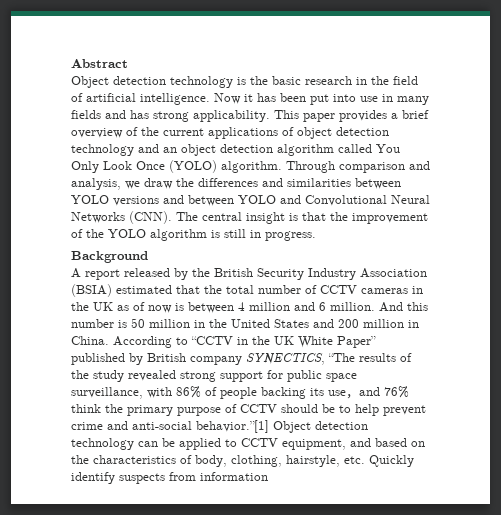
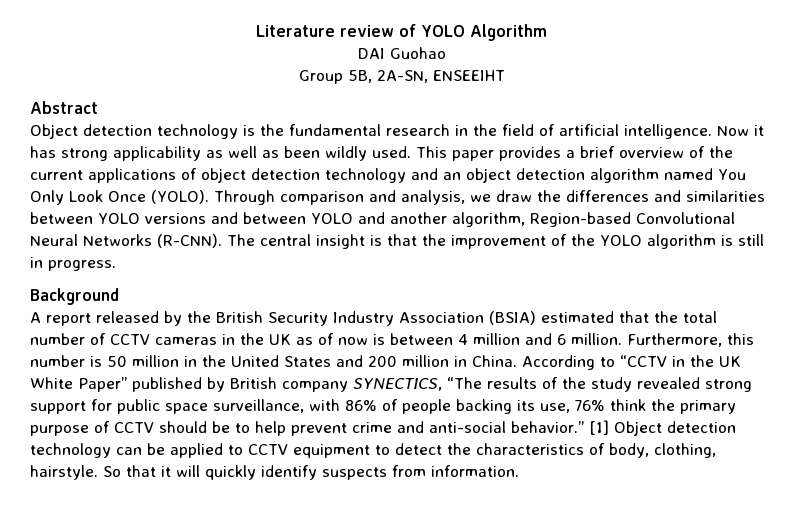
+ Literature review of YOLO Algorithm
+ DAI Guohao
+ Group 5B, 2A-SN, ENSEEIHT
- Object detection technology is the basic research in the field of artificial intelligence.
+ Object detection technology is the fundamental research in the field of artificial intelligence.
- Now it has been put into use in many fields and has strong applicability.
+ Now it has strong applicability as well as been wildly used.
- This paper provides a brief overview of the current applications of object detection technology and an object detection algorithm called You Only Look Once (YOLO) algorithm.
+ This paper provides a brief overview of the current applications of object detection technology and an object detection algorithm named You Only Look Once (YOLO).
- Through comparison and analysis, we draw the differences and similarities between YOLO versions and between YOLO and Convolutional Neural Networks (CNN).
+ Through comparison and analysis, we draw the differences and similarities between YOLO versions and between YOLO and another algorithm, Region-based Convolutional Neural Networks (R-CNN).
- And this number is 50 million in the United States and 200 million in China.
+ Furthermore, this number is 50 million in the United States and 200 million in China.
- According to “CCTV in the UK White Paper” published by British company SYNECTICS, “The results of the study revealed strong support for public space surveillance, with 86% of people backing its use，and 76% think the primary purpose of CCTV should be to help prevent crime and anti-social behavior.”[1] Object detection technology can be applied to CCTV equipment, and based on the characteristics of body, clothing, hairstyle, etc. Quickly identify suspects from information
+ According to “CCTV in the UK White Paper” published by British company SYNECTICS, “The results of the study revealed strong support for public space surveillance, with 86% of people backing its use, 76% think the primary purpose of CCTV should be to help prevent crime and anti-social behavior.” [1] Object detection technology can be applied to CCTV equipment to detect the characteristics of body, clothing, hairstyle. So that it will quickly identify suspects from information.

